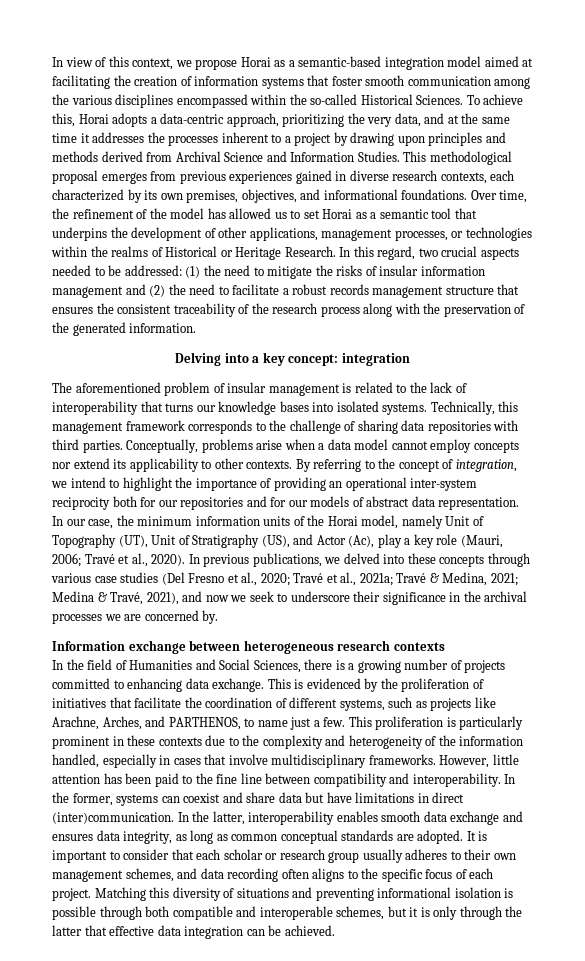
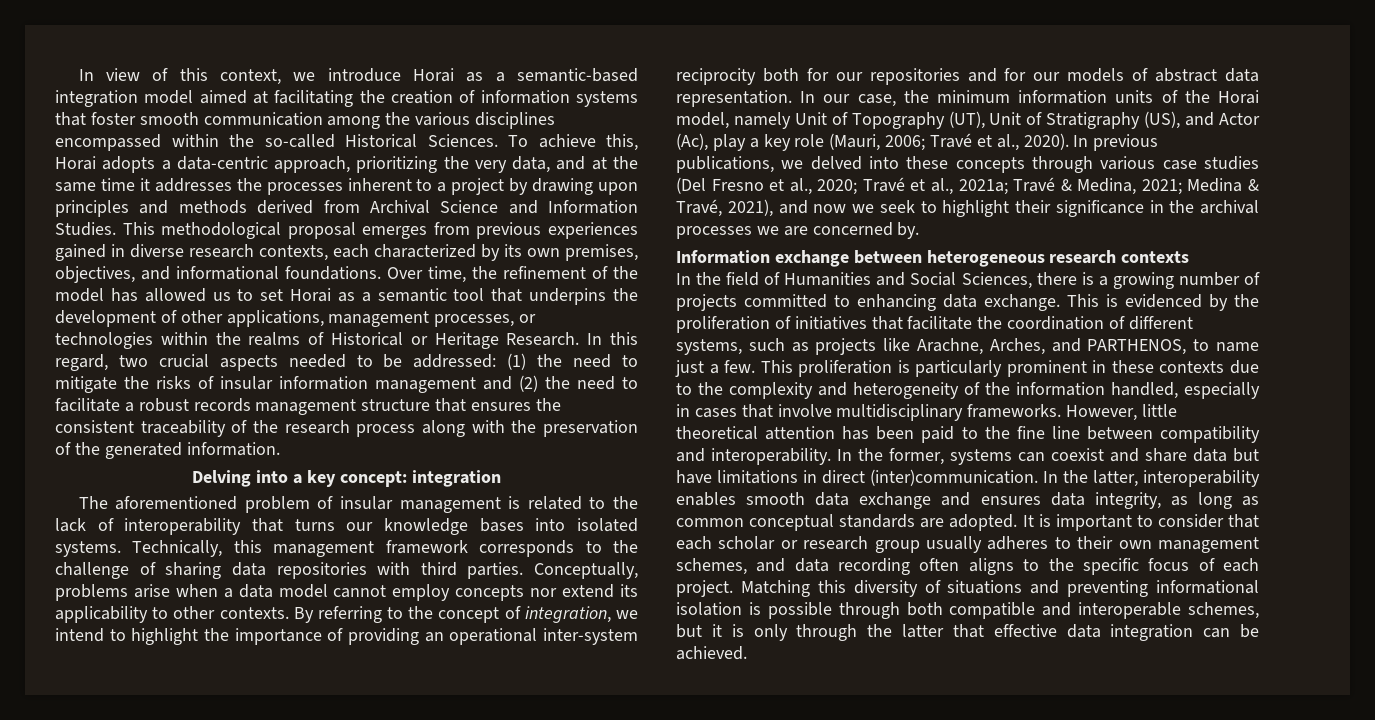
- In view of this context, we propose Horai as a semantic-based integration model aimed at facilitating the creation of information systems that foster smooth communication among the various disciplines encompassed within the so-called Historical Sciences.
+ In view of this context, we introduce Horai as a semantic-based integration model aimed at facilitating the creation of information systems that foster smooth communication among the various disciplines encompassed within the so-called Historical Sciences.
- In previous publications, we delved into these concepts through various case studies (Del Fresno et al., 2020; Travé et al., 2021a; Travé & Medina, 2021; Medina & Travé, 2021), and now we seek to underscore their significance in the archival processes we are concerned by.
+ In previous publications, we delved into these concepts through various case studies (Del Fresno et al., 2020; Travé et al., 2021a; Travé & Medina, 2021; Medina & Travé, 2021), and now we seek to highlight their significance in the archival processes we are concerned by.
- However, little attention has been paid to the fine line between compatibility and interoperability.
+ However, little theoretical attention has been paid to the fine line between compatibility and interoperability.

